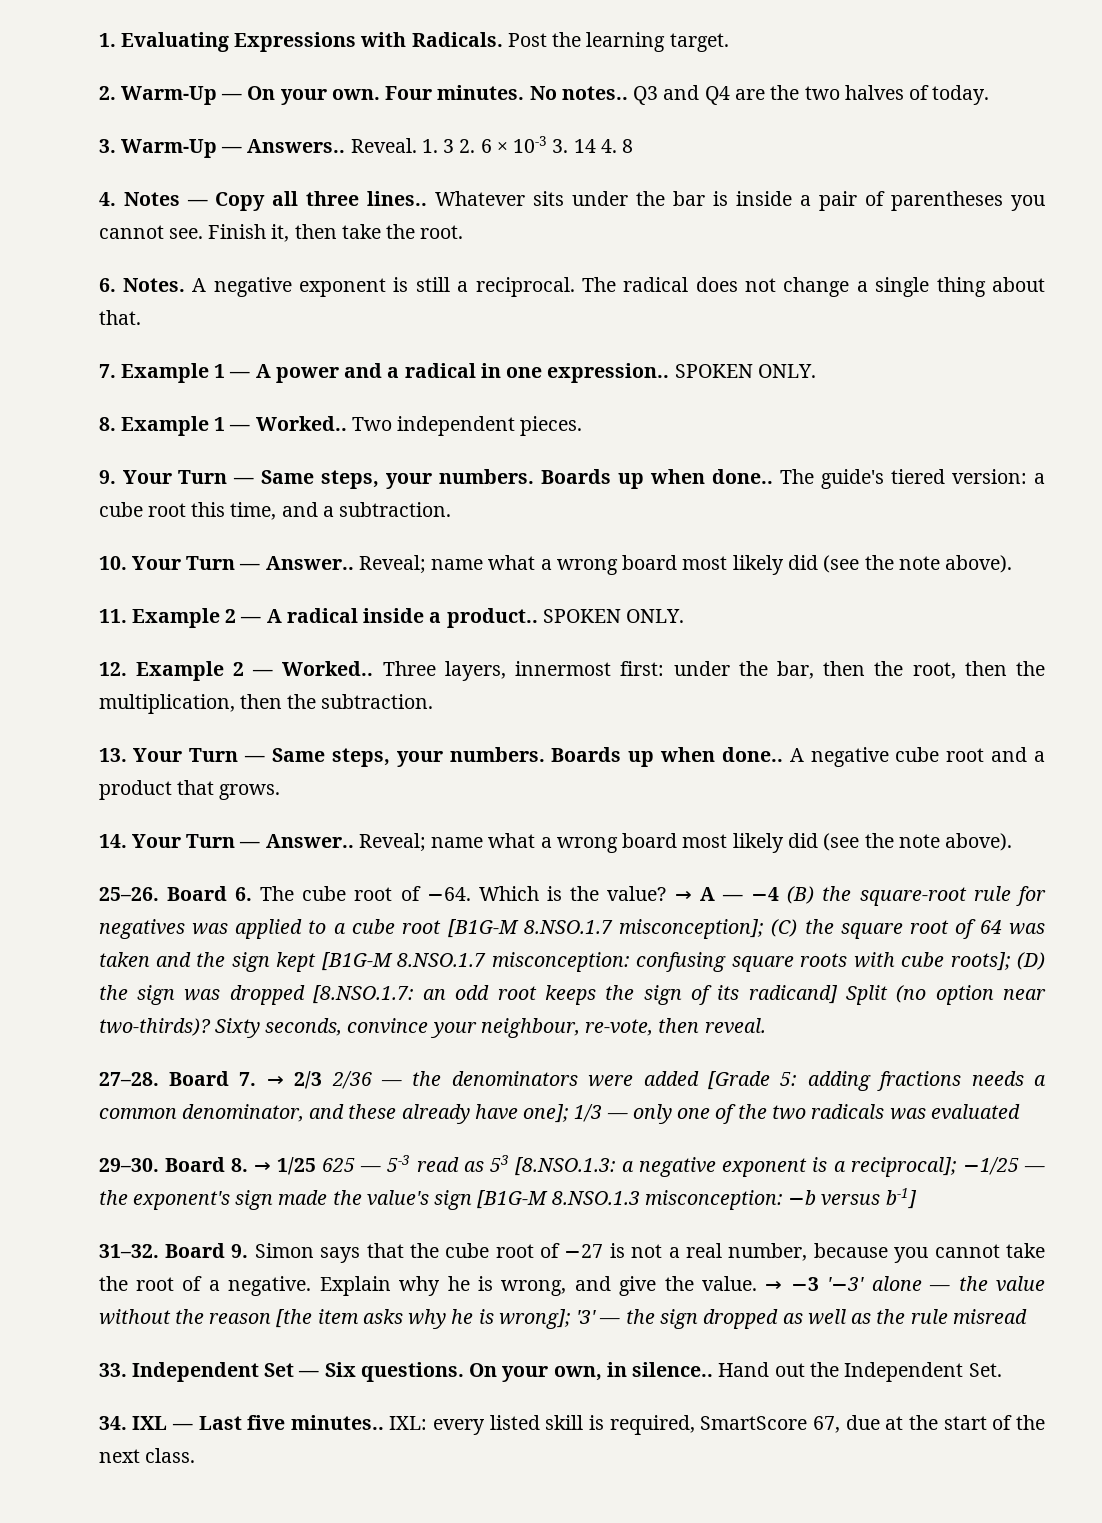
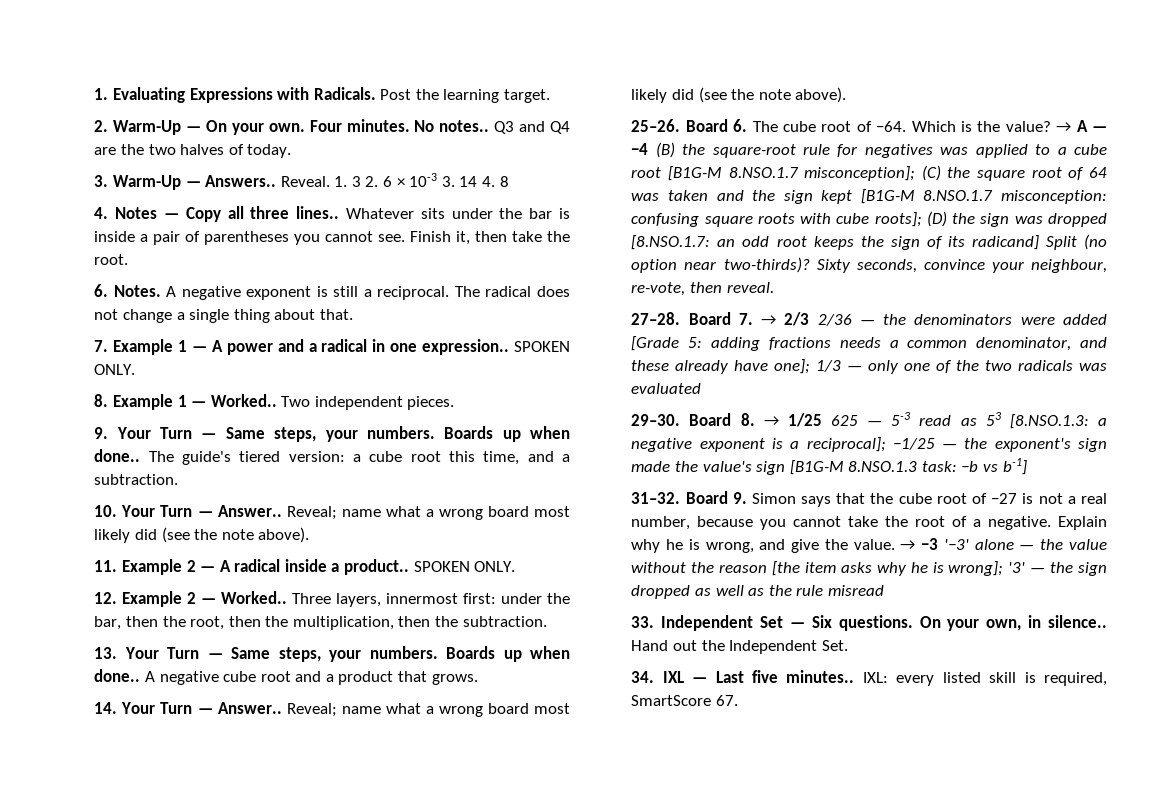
- Board 8. → 1/25 625 — 5-3 read as 53 [8.NSO.1.3: a negative exponent is a reciprocal]; −1/25 — the exponent's sign made the value's sign [B1G-M 8.NSO.1.3 misconception: −b versus b-1]
+ Board 8. → 1/25 625 — 5-3 read as 53 [8.NSO.1.3: a negative exponent is a reciprocal]; −1/25 — the exponent's sign made the value's sign [B1G-M 8.NSO.1.3 task: −b vs b-1]
- IXL: every listed skill is required, SmartScore 67, due at the start of the next class.
+ IXL: every listed skill is required, SmartScore 67.

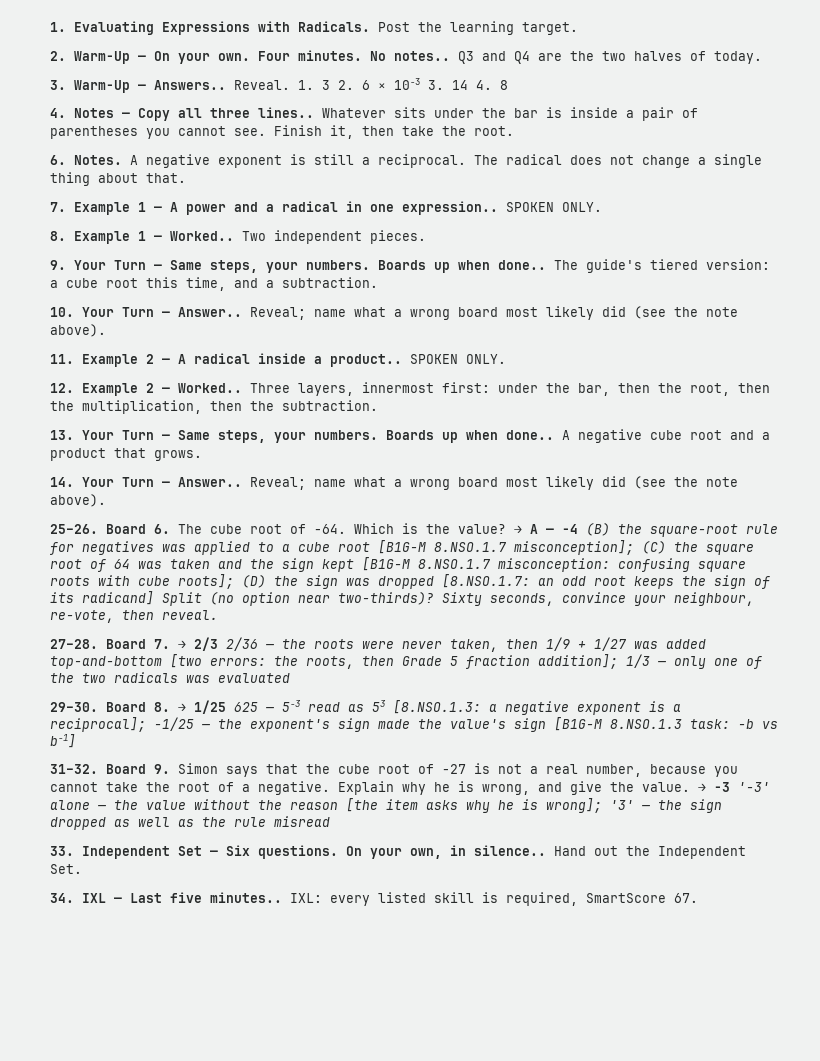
- Board 7. → 2/3 2/36 — the denominators were added [Grade 5: adding fractions needs a common denominator, and these already have one]; 1/3 — only one of the two radicals was evaluated
+ Board 7. → 2/3 2/36 — the roots were never taken, then 1/9 + 1/27 was added top-and-bottom [two errors: the roots, then Grade 5 fraction addition]; 1/3 — only one of the two radicals was evaluated

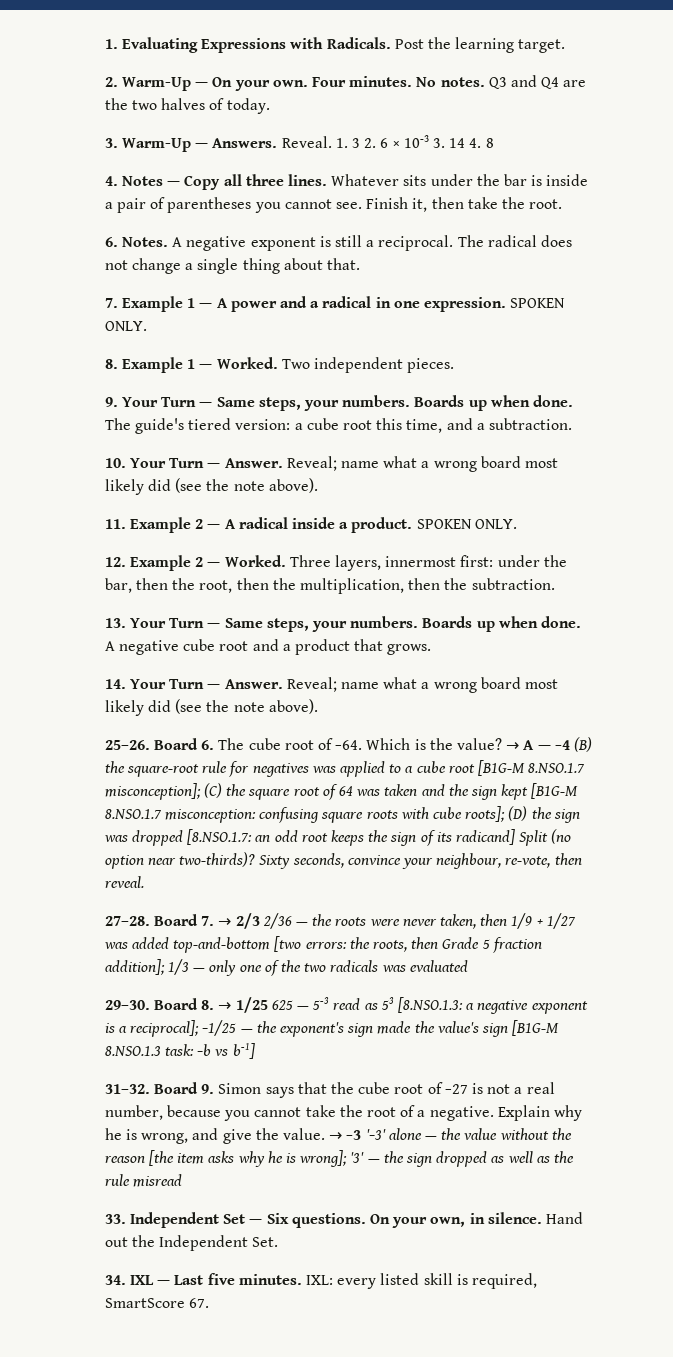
- No notes..
+ No notes.
- 3. Warm-Up — Answers..
+ 3. Warm-Up — Answers.
- 4. Notes — Copy all three lines..
+ 4. Notes — Copy all three lines.
- 7. Example 1 — A power and a radical in one expression..
+ 7. Example 1 — A power and a radical in one expression.
- 8. Example 1 — Worked..
+ 8. Example 1 — Worked.
- 9. Your Turn — Same steps, your numbers. Boards up when done..
+ 9. Your Turn — Same steps, your numbers. Boards up when done.
- 10. Your Turn — Answer..
+ 10. Your Turn — Answer.
- 11. Example 2 — A radical inside a product..
+ 11. Example 2 — A radical inside a product.
- 12. Example 2 — Worked..
+ 12. Example 2 — Worked.
- 13. Your Turn — Same steps, your numbers. Boards up when done..
+ 13. Your Turn — Same steps, your numbers. Boards up when done.
- 14. Your Turn — Answer..
+ 14. Your Turn — Answer.
- On your own, in silence..
+ On your own, in silence.
- 34. IXL — Last five minutes..
+ 34. IXL — Last five minutes.

